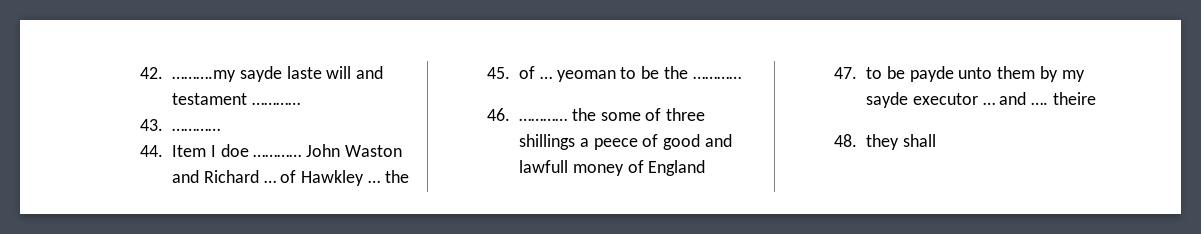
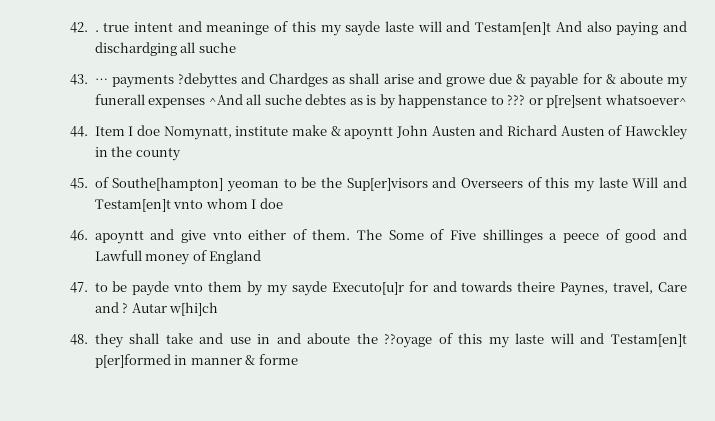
- 42. ……….my sayde laste will and testament …………
- 43. …………
- 44. Item I doe ………… John Waston and Richard … of Hawkley … the
+ 42. . true intent and meaninge of this my sayde laste will and Testam[en]t And also paying and dischardging all suche
+ 43. … payments ?debyttes and Chardges as shall arise and growe due & payable for & aboute my funerall expenses ^And all suche debtes as is by happenstance to ??? or p[re]sent whatsoever^
+ 44. Item I doe Nomynatt, institute make & apoyntt John Austen and Richard Austen of Hawckley in the county
- 45. of … yeoman to be the …………
- 46. ………… the some of three shillings a peece of good and lawfull money of England
+ 45. of Southe[hampton] yeoman to be the Sup[er]visors and Overseers of this my laste Will and Testam[en]t vnto whom I doe
+ 46. apoyntt and give vnto either of them. The Some of Five shillinges a peece of good and Lawfull money of England
- 47. to be payde unto them by my sayde executor … and …. theire
- 48. they shall
+ 47. to be payde vnto them by my sayde Executo[u]r for and towards theire Paynes, travel, Care and ? Autar w[hi]ch
+ 48. they shall take and use in and aboute the ??oyage of this my laste will and Testam[en]t p[er]formed in manner & forme

